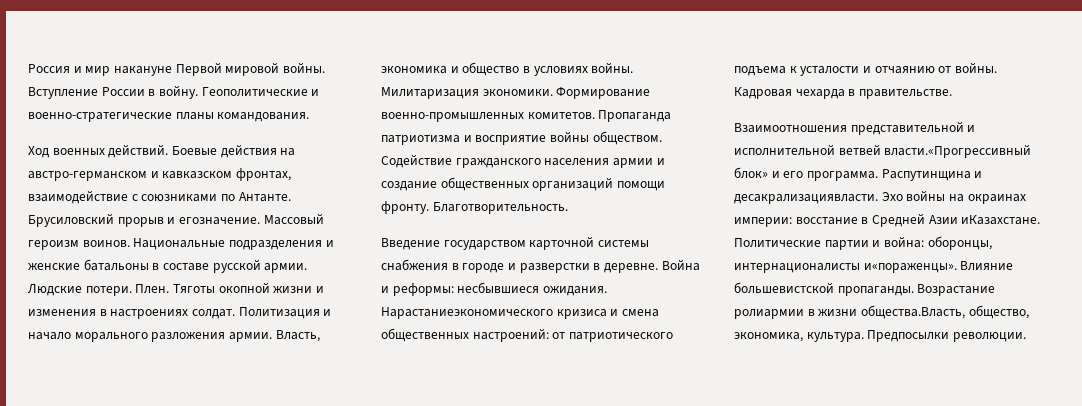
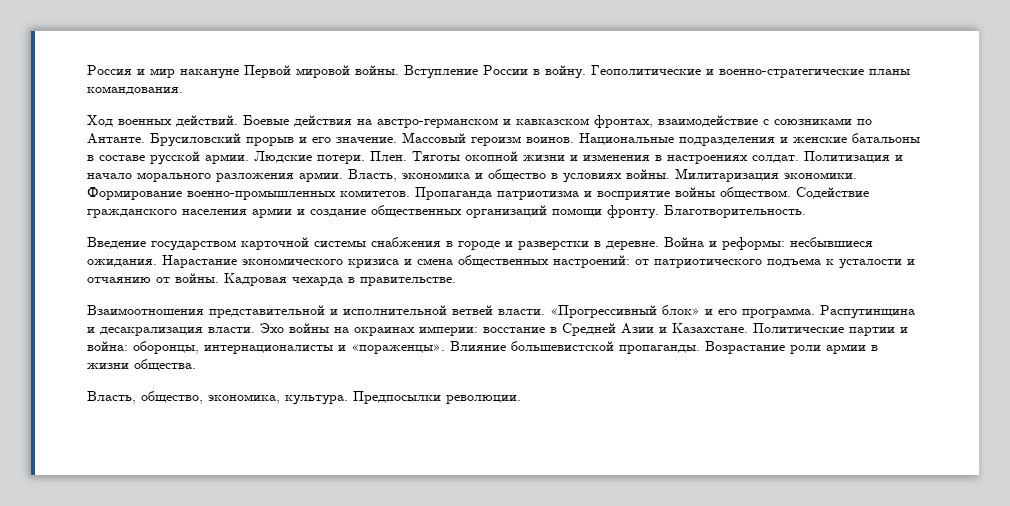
- Брусиловский прорыв и егозначение.
+ Брусиловский прорыв и его значение.
- Нарастаниеэкономического кризиса и смена общественных настроений: от патриотического подъема к усталости и отчаянию от войны.
+ Нарастание экономического кризиса и смена общественных настроений: от патриотического подъема к усталости и отчаянию от войны.
- Взаимоотношения представительной и исполнительной ветвей власти.«Прогрессивный блок» и его программа.
+ Взаимоотношения представительной и исполнительной ветвей власти. «Прогрессивный блок» и его программа.
- Распутинщина и десакрализациявласти.
+ Распутинщина и десакрализация власти.
- Эхо войны на окраинах империи: восстание в Средней Азии иКазахстане.
+ Эхо войны на окраинах империи: восстание в Средней Азии и Казахстане.
- Политические партии и война: оборонцы, интернационалисты и«пораженцы».
+ Политические партии и война: оборонцы, интернационалисты и «пораженцы».
- Возрастание ролиармии в жизни общества.Власть, общество, экономика, культура.
+ Возрастание роли армии в жизни общества.
+ Власть, общество, экономика, культура.

